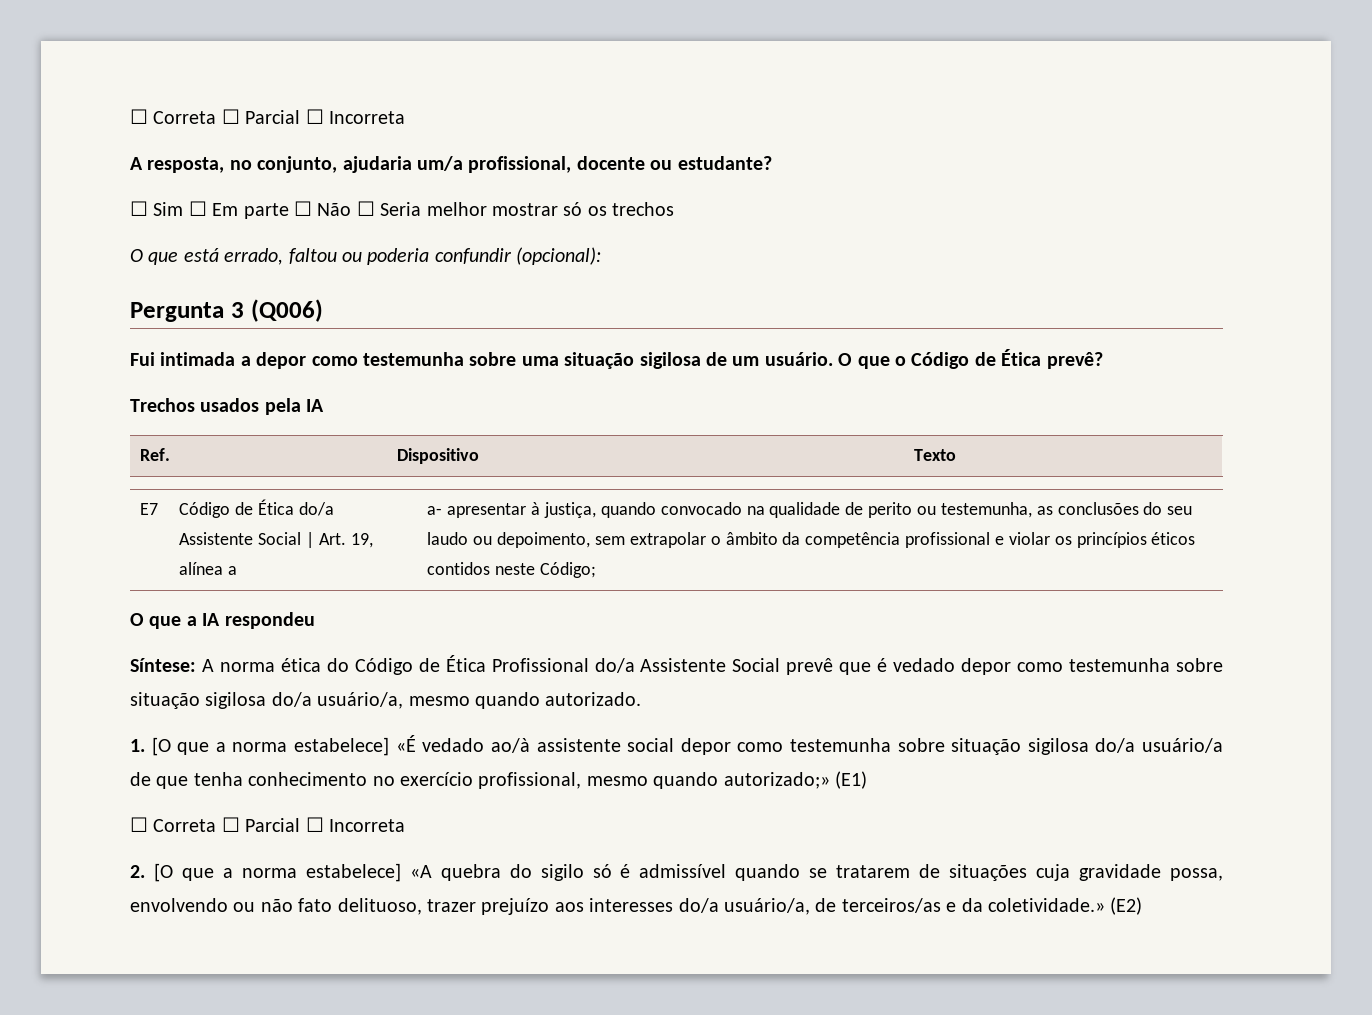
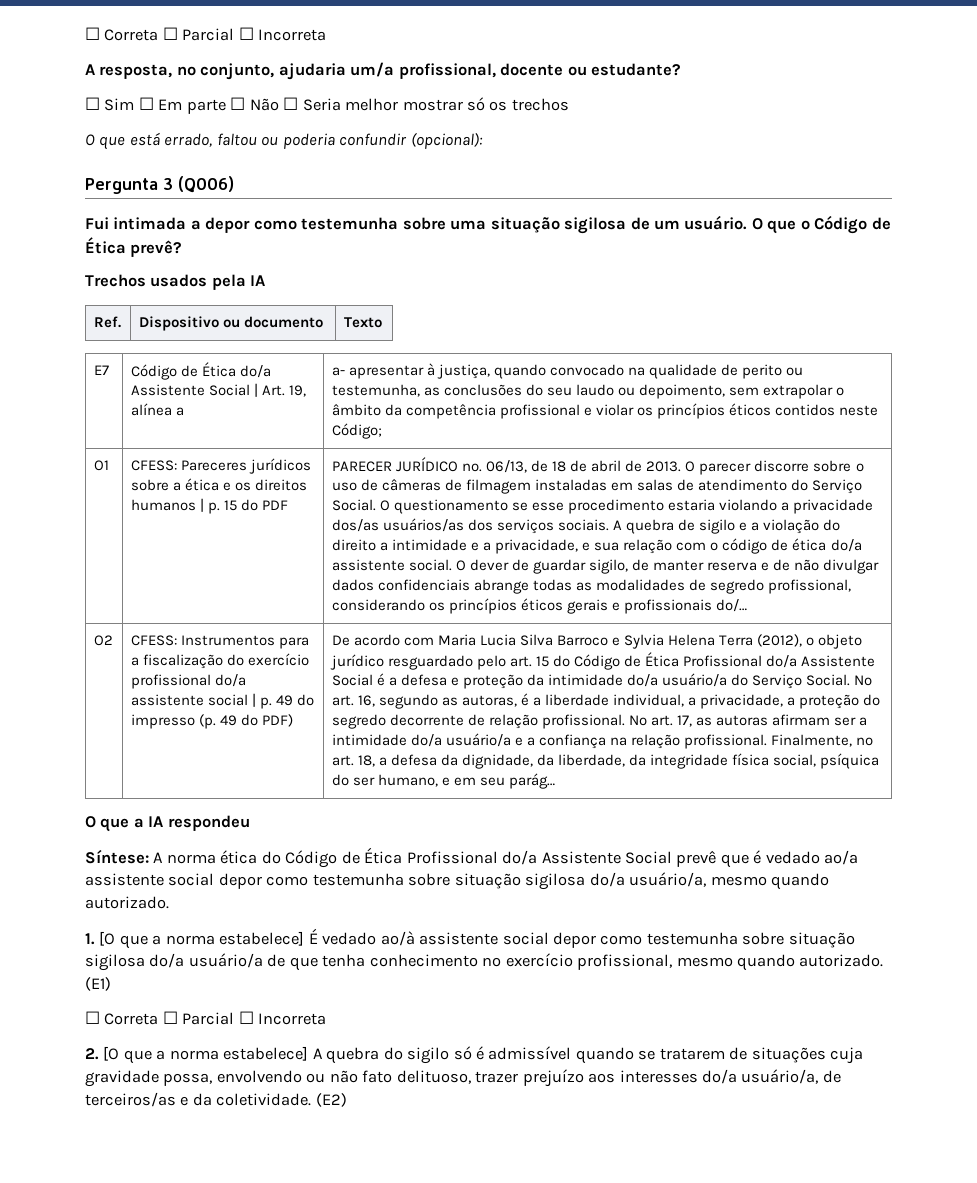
- Ref. | Dispositivo | Texto
+ Ref. | Dispositivo ou documento | Texto
+ O1 | CFESS: Pareceres jurídicos sobre a ética e os direitos humanos | p. 15 do PDF | PARECER JURÍDICO nº. 06/13, de 18 de abril de 2013. O parecer discorre sobre o uso de câmeras de filmagem instaladas em salas de atendimento do Serviço Social. O questionamento se esse procedimento estaria violando a privacidade dos/as usuários/as dos serviços sociais. A quebra de sigilo e a violação do direito a intimidade e a privacidade, e sua relação com o código de ética do/a assistente social. O dever de guardar sigilo, de manter reserva e de não divulgar dados confidenciais abrange todas as modalidades de segredo profissional, considerando os princípios éticos gerais e profissionais do/…
+ O2 | CFESS: Instrumentos para a fiscalização do exercício profissional do/a assistente social | p. 49 do impresso (p. 49 do PDF) | De acordo com Maria Lucia Silva Barroco e Sylvia Helena Terra (2012), o objeto jurídico resguardado pelo art. 15 do Código de Ética Profissional do/a Assistente Social é a defesa e proteção da intimidade do/a usuário/a do Serviço Social. No art. 16, segundo as autoras, é a liberdade individual, a privacidade, a proteção do segredo decorrente de relação profissional. No art. 17, as autoras afirmam ser a intimidade do/a usuário/a e a confiança na relação profissional. Finalmente, no art. 18, a defesa da dignidade, da liberdade, da integridade física social, psíquica do ser humano, e em seu parág…
- Síntese: A norma ética do Código de Ética Profissional do/a Assistente Social prevê que é vedado depor como testemunha sobre situação sigilosa do/a usuário/a, mesmo quando autorizado.
+ Síntese: A norma ética do Código de Ética Profissional do/a Assistente Social prevê que é vedado ao/a assistente social depor como testemunha sobre situação sigilosa do/a usuário/a, mesmo quando autorizado.
- 1. [O que a norma estabelece] «É vedado ao/à assistente social depor como testemunha sobre situação sigilosa do/a usuário/a de que tenha conhecimento no exercício profissional, mesmo quando autorizado;» (E1)
+ 1. [O que a norma estabelece] É vedado ao/à assistente social depor como testemunha sobre situação sigilosa do/a usuário/a de que tenha conhecimento no exercício profissional, mesmo quando autorizado. (E1)
- 2. [O que a norma estabelece] «A quebra do sigilo só é admissível quando se tratarem de situações cuja gravidade possa, envolvendo ou não fato delituoso, trazer prejuízo aos interesses do/a usuário/a, de terceiros/as e da coletividade.»
+ 2. [O que a norma estabelece] A quebra do sigilo só é admissível quando se tratarem de situações cuja gravidade possa, envolvendo ou não fato delituoso, trazer prejuízo aos interesses do/a usuário/a, de terceiros/as e da coletividade.

